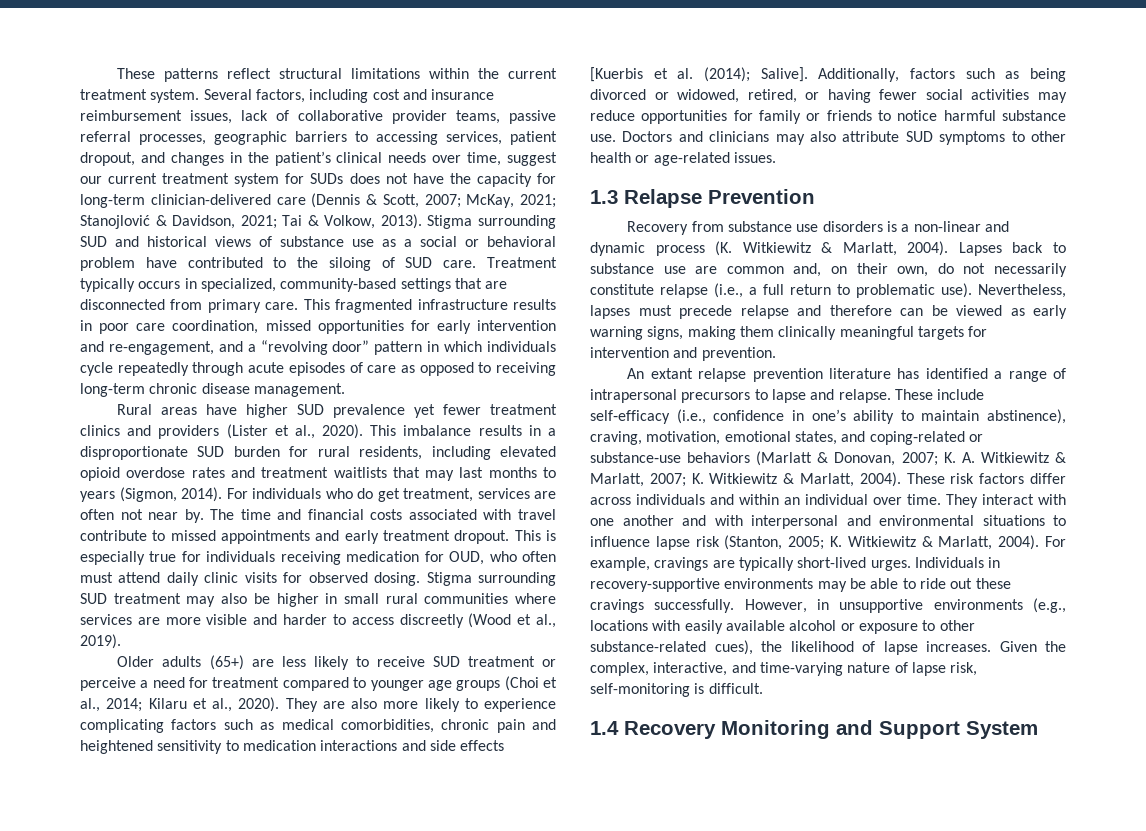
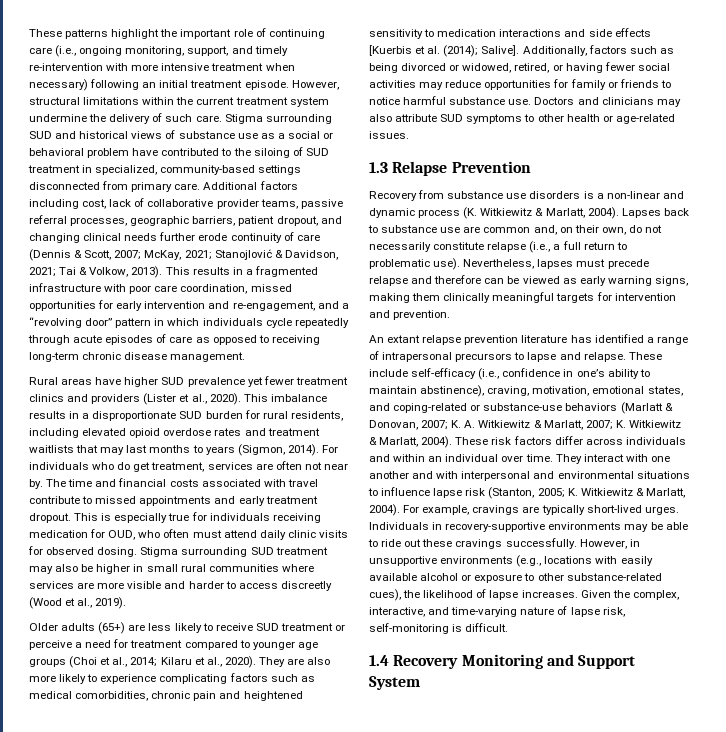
- These patterns reflect structural limitations within the current treatment system. Several factors, including cost and insurance reimbursement issues, lack of collaborative provider teams, passive referral processes, geographic barriers to accessing services, patient dropout, and changes in the patient’s clinical needs over time, suggest our current treatment system for SUDs does not have the capacity for long-term clinician-delivered care (Dennis & Scott, 2007; McKay, 2021; Stanojlović & Davidson, 2021; Tai & Volkow, 2013).
+ These patterns highlight the important role of continuing care (i.e., ongoing monitoring, support, and timely re‑intervention with more intensive treatment when necessary) following an initial treatment episode. However, structural limitations within the current treatment system undermine the delivery of such care.
- Stigma surrounding SUD and historical views of substance use as a social or behavioral problem have contributed to the siloing of SUD care. Treatment typically occurs in specialized, community‑based settings that are disconnected from primary care.
+ Stigma surrounding SUD and historical views of substance use as a social or behavioral problem have contributed to the siloing of SUD treatment in specialized, community‑based settings disconnected from primary care.
- This fragmented infrastructure results in poor care coordination, missed opportunities for early intervention and re-engagement, and a “revolving door” pattern in which individuals cycle repeatedly through acute episodes of care as opposed to receiving long-term chronic disease management.
+ Additional factors including cost, lack of collaborative provider teams, passive referral processes, geographic barriers, patient dropout, and changing clinical needs further erode continuity of care (Dennis & Scott, 2007; McKay, 2021; Stanojlović & Davidson, 2021; Tai & Volkow, 2013). This results in a fragmented infrastructure with poor care coordination, missed opportunities for early intervention and re-engagement, and a “revolving door” pattern in which individuals cycle repeatedly through acute episodes of care as opposed to receiving long-term chronic disease management.

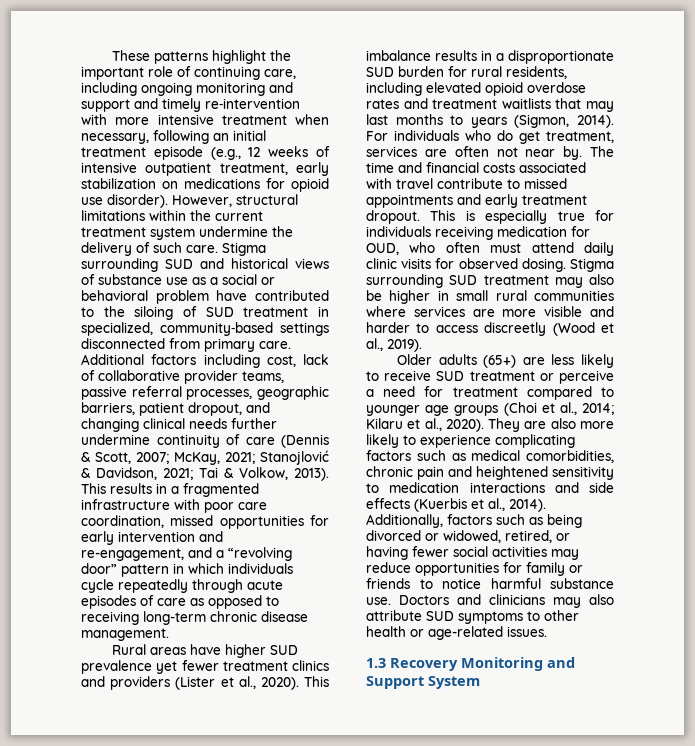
- These patterns highlight the important role of continuing care (i.e., ongoing monitoring, support, and timely re‑intervention with more intensive treatment when necessary) following an initial treatment episode.
+ These patterns highlight the important role of continuing care, including ongoing monitoring and support and timely re‑intervention with more intensive treatment when necessary, following an initial treatment episode (e.g., 12 weeks of intensive outpatient treatment, early stabilization on medications for opioid use disorder).
- Additional factors including cost, lack of collaborative provider teams, passive referral processes, geographic barriers, patient dropout, and changing clinical needs further erode continuity of care (Dennis & Scott, 2007; McKay, 2021; Stanojlović & Davidson, 2021; Tai & Volkow, 2013).
+ Additional factors including cost, lack of collaborative provider teams, passive referral processes, geographic barriers, patient dropout, and changing clinical needs further undermine continuity of care (Dennis & Scott, 2007; McKay, 2021; Stanojlović & Davidson, 2021; Tai & Volkow, 2013).
- They are also more likely to experience complicating factors such as medical comorbidities, chronic pain and heightened sensitivity to medication interactions and side effects [Kuerbis et al. (2014); Salive].
+ They are also more likely to experience complicating factors such as medical comorbidities, chronic pain and heightened sensitivity to medication interactions and side effects (Kuerbis et al., 2014).
- 1.3 Relapse Prevention
- Recovery from substance use disorders is a non-linear and dynamic process (K. Witkiewitz & Marlatt, 2004). Lapses back to substance use are common and, on their own, do not necessarily constitute relapse (i.e., a full return to problematic use). Nevertheless, lapses must precede relapse and therefore can be viewed as early warning signs, making them clinically meaningful targets for intervention and prevention.
- An extant relapse prevention literature has identified a range of intrapersonal precursors to lapse and relapse. These include self‑efficacy (i.e., confidence in one’s ability to maintain abstinence), craving, motivation, emotional states, and coping‑related or substance‑use behaviors (Marlatt & Donovan, 2007; K. A. Witkiewitz & Marlatt, 2007; K. Witkiewitz & Marlatt, 2004). These risk factors differ across individuals and within an individual over time. They interact with one another and with interpersonal and environmental situations to influence lapse risk (Stanton, 2005; K. Witkiewitz & Marlatt, 2004). For example, cravings are typically short-lived urges. Individuals in recovery-supportive environments may be able to ride out these cravings successfully. However, in unsupportive environments (e.g., locations with easily available alcohol or exposure to other substance-related cues), the likelihood of lapse increases. Given the complex, interactive, and time-varying nature of lapse risk, self-monitoring is difficult.
- 1.4 Recovery Monitoring and Support System
+ 1.3 Recovery Monitoring and Support System

